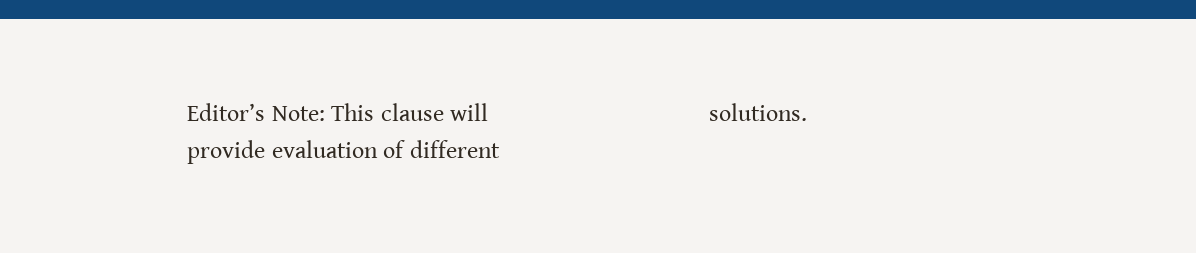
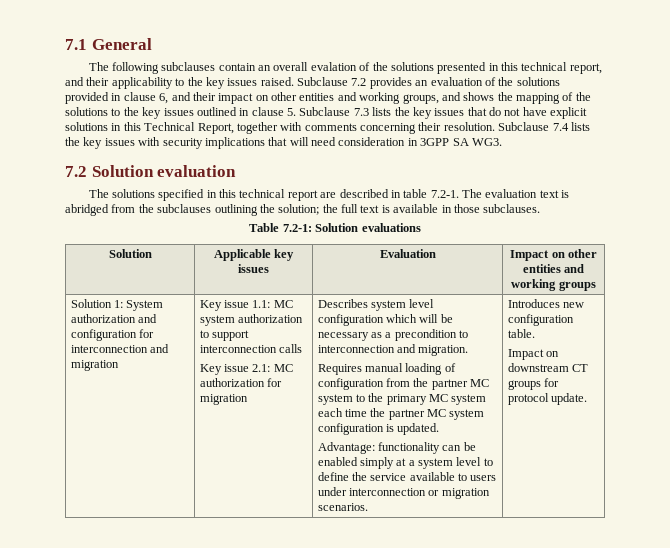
- Editor’s Note: This clause will provide evaluation of different solutions.
+ 7.1 General
+ The following subclauses contain an overall evalation of the solutions presented in this technical report, and their applicability to the key issues raised. Subclause 7.2 provides an evaluation of the solutions provided in clause 6, and their impact on other entities and working groups, and shows the mapping of the solutions to the key issues outlined in clause 5. Subclause 7.3 lists the key issues that do not have explicit solutions in this Technical Report, together with comments concerning their resolution. Subclause 7.4 lists the key issues with security implications that will need consideration in 3GPP SA WG3.
+ 7.2 Solution evaluation
+ The solutions specified in this technical report are described in table 7.2-1. The evaluation text is abridged from the subclauses outlining the solution; the full text is available in those subclauses.
+ Table 7.2-1: Solution evaluations
+ Solution | Applicable key issues | Evaluation | Impact on other entities and working groups
+ Solution 1: System authorization and configuration for interconnection and migration | Key issue 1.1: MC system authorization to support interconnection calls
+ Key issue 2.1: MC authorization for migration | Describes system level configuration which will be necessary as a precondition to interconnection and migration.
+ Requires manual loading of configuration from the partner MC system to the primary MC system each time the partner MC system configuration is updated.
+ Advantage: functionality can be enabled simply at a system level to define the service available to users under interconnection or migration scenarios. | Introduces new configuration table.
+ Impact on downstream CT groups for protocol update.

